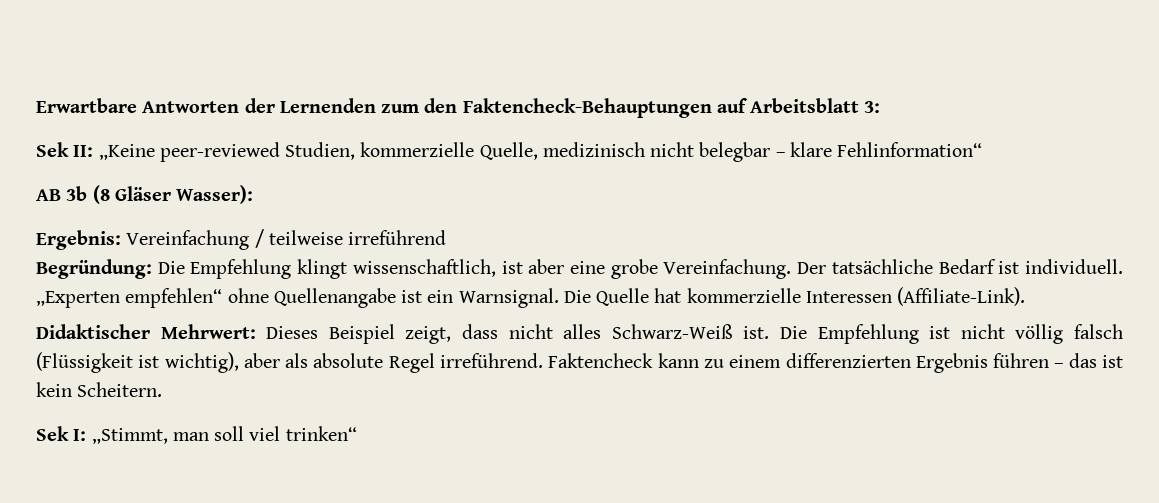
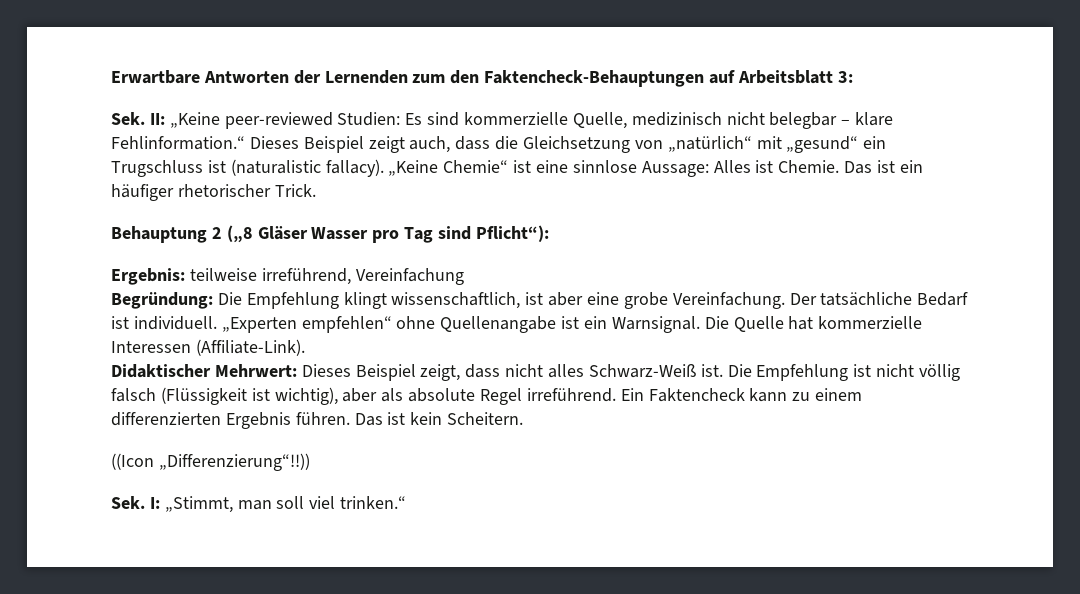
- Sek II: „Keine peer-reviewed Studien, kommerzielle Quelle, medizinisch nicht belegbar – klare Fehlinformation“
- AB 3b (8 Gläser Wasser):
+ Sek. II: „Keine peer-reviewed Studien: Es sind kommerzielle Quelle, medizinisch nicht belegbar – klare Fehlinformation.“ Dieses Beispiel zeigt auch, dass die Gleichsetzung von „natürlich“ mit „gesund“ ein Trugschluss ist (naturalistic fallacy). „Keine Chemie“ ist eine sinnlose Aussage: Alles ist Chemie. Das ist ein häufiger rhetorischer Trick.
+ Behauptung 2 („8 Gläser Wasser pro Tag sind Pflicht“):
- Ergebnis: Vereinfachung / teilweise irreführend
+ Ergebnis: teilweise irreführend, Vereinfachung
- Faktencheck kann zu einem differenzierten Ergebnis führen – das ist kein Scheitern.
+ Ein Faktencheck kann zu einem differenzierten Ergebnis führen. Das ist kein Scheitern.
- Sek I: „Stimmt, man soll viel trinken“
+ ((Icon „Differenzierung“!!))
+ Sek. I: „Stimmt, man soll viel trinken.“

